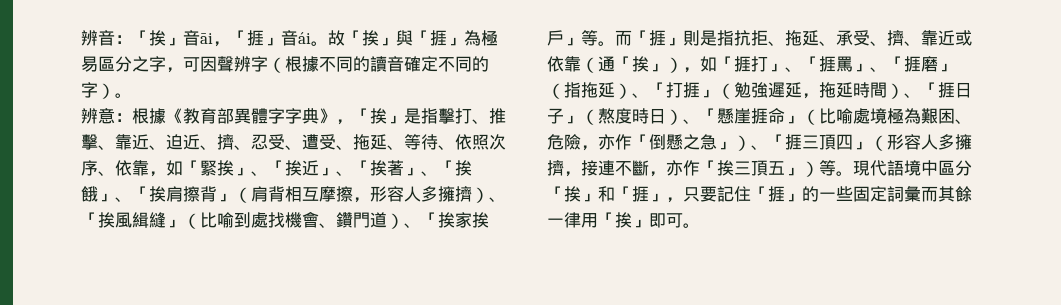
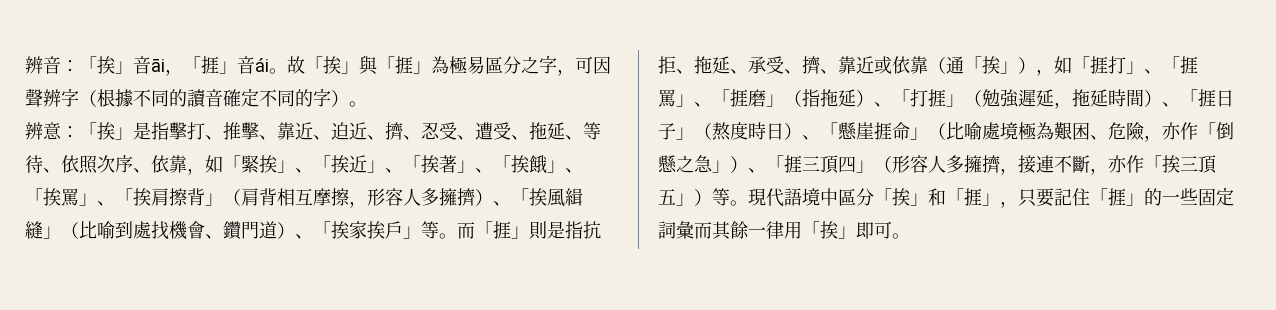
- 辨意：根據《教育部異體字字典》，「挨」是指擊打、推擊、靠近、迫近、擠、忍受、遭受、拖延、等待、依照次序、依靠，如「緊挨」、「挨近」、「挨著」、「挨餓」、「挨肩擦背」（肩背相互摩擦，形容人多擁擠）、「挨風緝縫」（比喻到處找機會、鑽門道）、「挨家挨戶」等。
+ 辨意：「挨」是指擊打、推擊、靠近、迫近、擠、忍受、遭受、拖延、等待、依照次序、依靠，如「緊挨」、「挨近」、「挨著」、「挨餓」、「挨罵」、「挨肩擦背」（肩背相互摩擦，形容人多擁擠）、「挨風緝縫」（比喻到處找機會、鑽門道）、「挨家挨戶」等。

